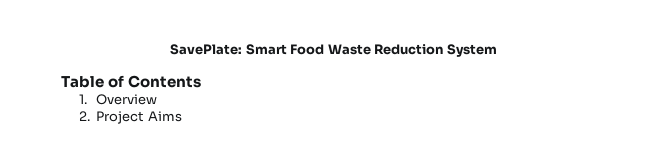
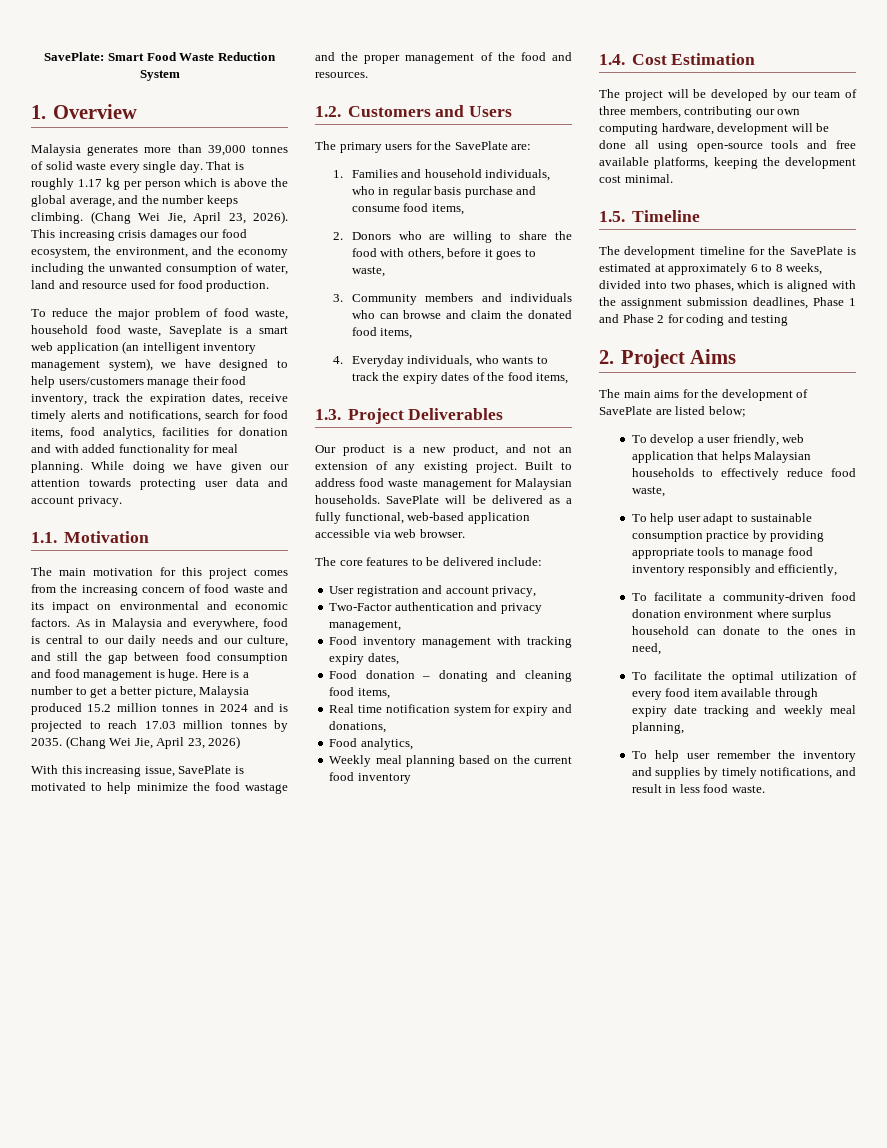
- Table of Contents
  1. Overview
+ Malaysia generates more than 39,000 tonnes of solid waste every single day. That is roughly 1.17 kg per person which is above the global average, and the number keeps climbing. (Chang Wei Jie, April 23, 2026). This increasing crisis damages our food ecosystem, the environment, and the economy including the unwanted consumption of water, land and resource used for food production.
+ To reduce the major problem of food waste, household food waste, Saveplate is a smart web application (an intelligent inventory management system), we have designed to help users/customers manage their food inventory, track the expiration dates, receive timely alerts and notifications, search for food items, food analytics, facilities for donation and with added functionality for meal planning. While doing we have given our attention towards protecting user data and account privacy.
+ 1.1. Motivation
+ The main motivation for this project comes from the increasing concern of food waste and its impact on environmental and economic factors. As in Malaysia and everywhere, food is central to our daily needs and our culture, and still the gap between food consumption and food management is huge. Here is a number to get a better picture, Malaysia produced 15.2 million tonnes in 2024 and is projected to reach 17.03 million tonnes by 2035. (Chang Wei Jie, April 23, 2026)
+ With this increasing issue, SavePlate is motivated to help minimize the food wastage and the proper management of the food and resources.
+ 1.2. Customers and Users
+ The primary users for the SavePlate are:
+ 1. Families and household individuals, who in regular basis purchase and consume food items,
+ 2. Donors who are willing to share the food with others, before it goes to waste,
+ 3. Community members and individuals who can browse and claim the donated food items,
+ 4. Everyday individuals, who wants to track the expiry dates of the food items,
+ 1.3. Project Deliverables
+ Our product is a new product, and not an extension of any existing project. Built to address food waste management for Malaysian households. SavePlate will be delivered as a fully functional, web-based application accessible via web browser.
+ The core features to be delivered include:
+ User registration and account privacy,
+ Two-Factor authentication and privacy management,
+ Food inventory management with tracking expiry dates,
+ Food donation – donating and cleaning food items,
+ Real time notification system for expiry and donations,
+ Food analytics,
+ Weekly meal planning based on the current food inventory
+ 1.4. Cost Estimation
+ The project will be developed by our team of three members, contributing our own computing hardware, development will be done all using open-source tools and free available platforms, keeping the development cost minimal.
+ 1.5. Timeline
+ The development timeline for the SavePlate is estimated at approximately 6 to 8 weeks, divided into two phases, which is aligned with the assignment submission deadlines, Phase 1 and Phase 2 for coding and testing
  2. Project Aims
+ The main aims for the development of SavePlate are listed below;
+ To develop a user friendly, web application that helps Malaysian households to effectively reduce food waste,
+ To help user adapt to sustainable consumption practice by providing appropriate tools to manage food inventory responsibly and efficiently,
+ To facilitate a community-driven food donation environment where surplus household can donate to the ones in need,
+ To facilitate the optimal utilization of every food item available through expiry date tracking and weekly meal planning,
+ To help user remember the inventory and supplies by timely notifications, and result in less food waste.

